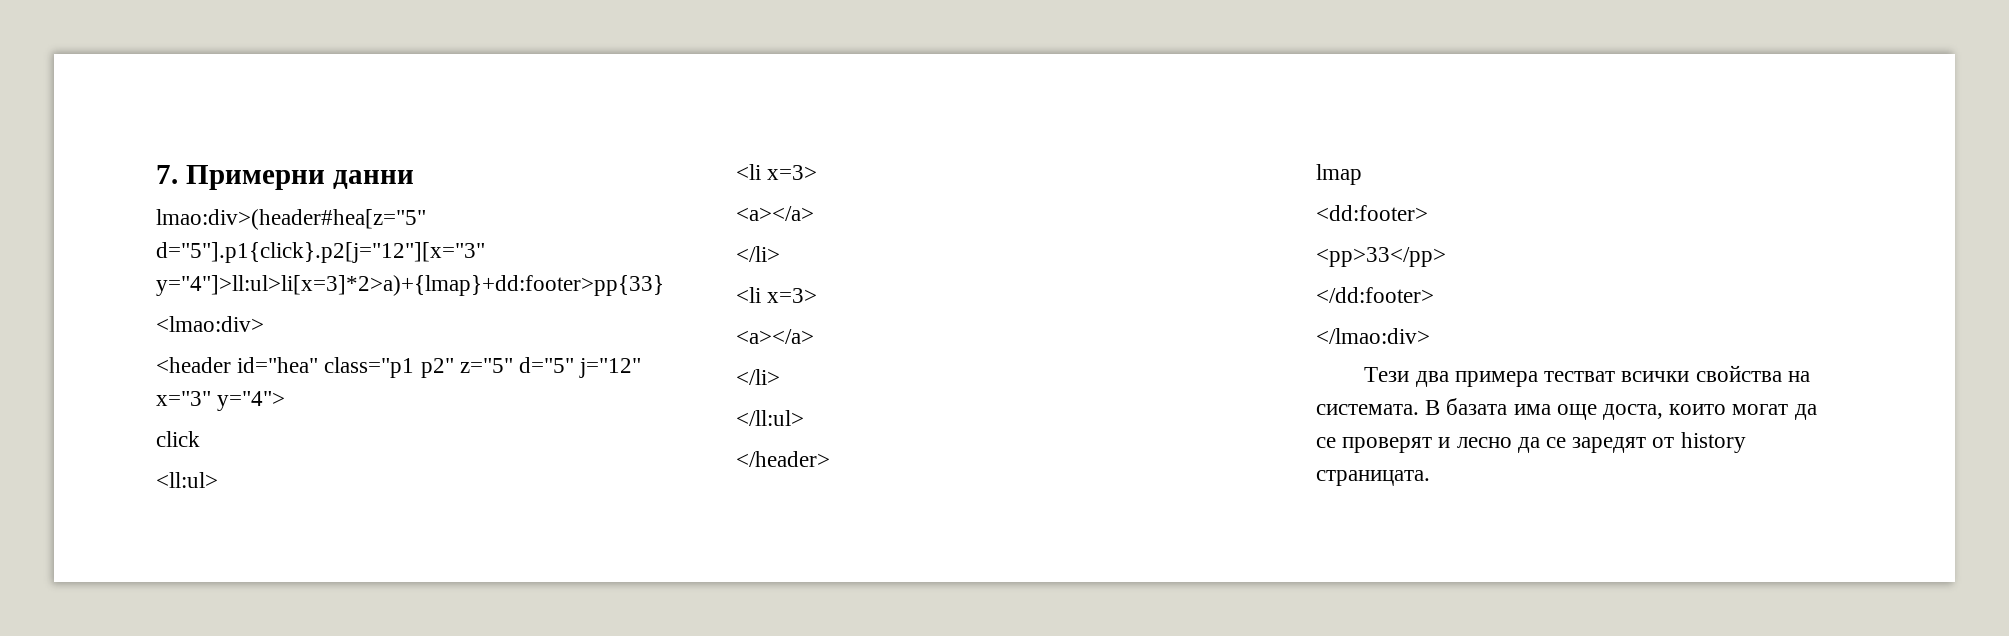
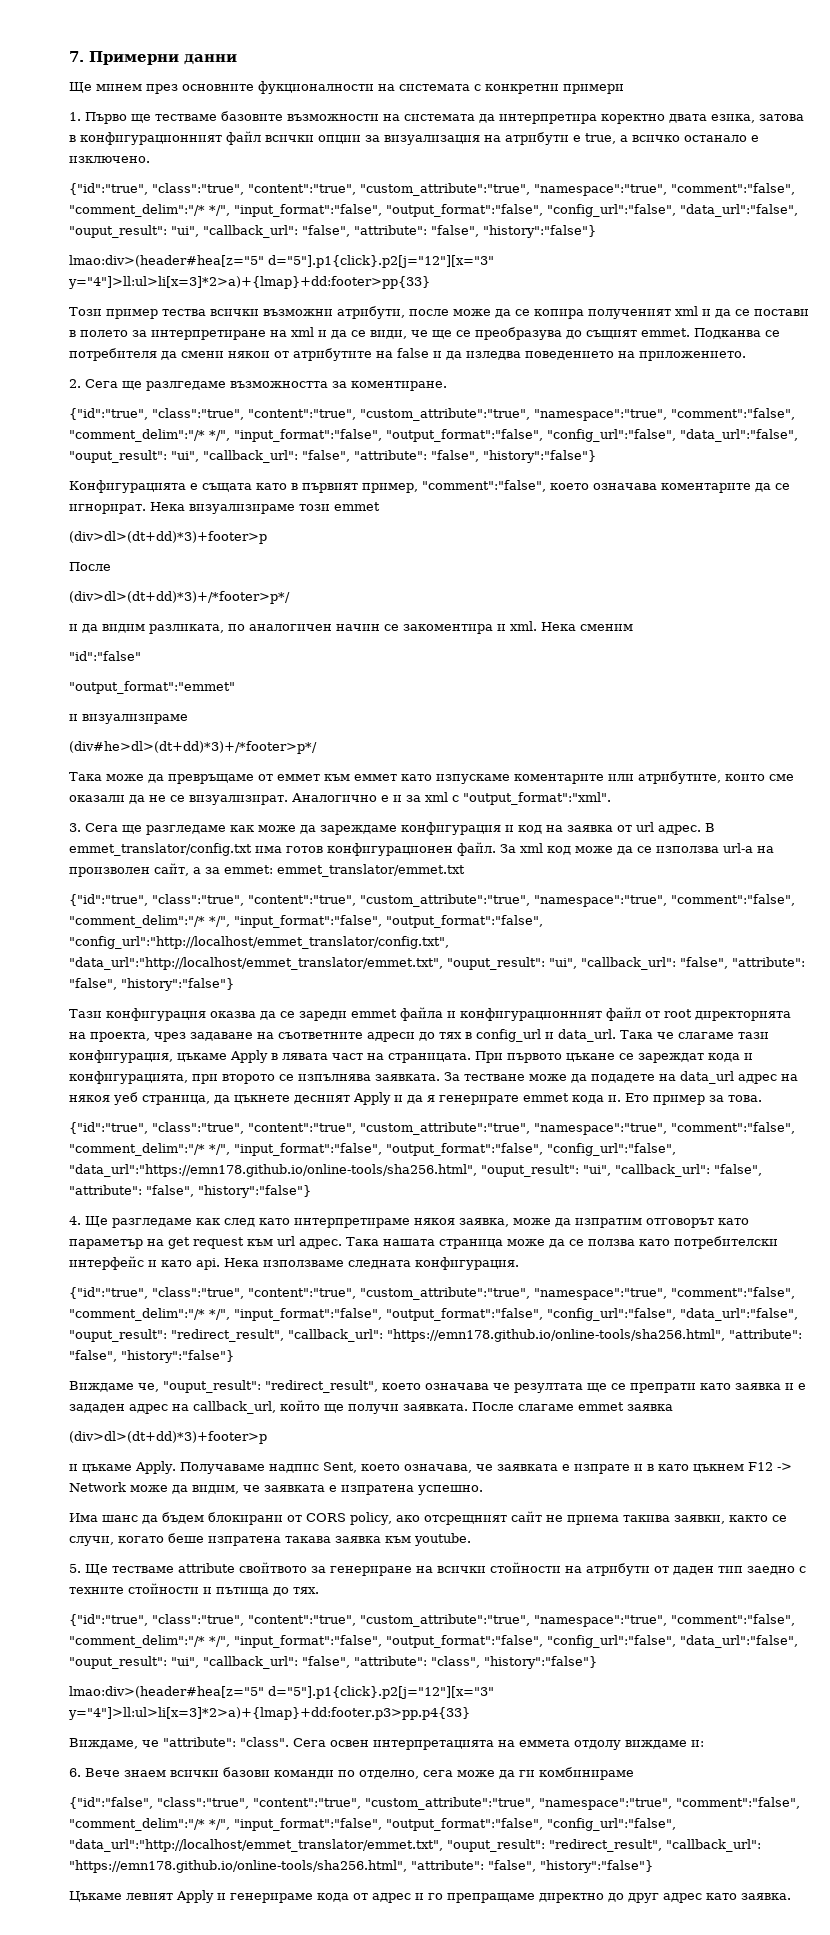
+ Ще минем през основните фукционалности на системата с конкретни примери
+ 1. Първо ще тестваме базовите възможности на системата да интерпретира коректно двата езика, затова в конфигурационният файл всички опции за визуализация на атрибути е true, а всичко останало е изключено.
+ {"id":"true", "class":"true", "content":"true", "custom_attribute":"true", "namespace":"true", "comment":"false", "comment_delim":"/* */", "input_format":"false", "output_format":"false", "config_url":"false", "data_url":"false", "ouput_result": "ui", "callback_url": "false", "attribute": "false", "history":"false"}
  lmao:div>(header#hea[z="5" d="5"].p1{click}.p2[j="12"][x="3" y="4"]>ll:ul>li[x=3]*2>a)+{lmap}+dd:footer>pp{33}
- <lmao:div>
- <header id="hea" class="p1 p2" z="5" d="5" j="12" x="3" y="4">
- click
- <ll:ul>
- <li x=3>
- <a></a>
- </li>
- <li x=3>
- <a></a>
- </li>
- </ll:ul>
- </header>
- lmap
- <dd:footer>
- <pp>33</pp>
- </dd:footer>
- </lmao:div>
- Тези два примера тестват всички свойства на системата. В базата има още доста, които могат да се проверят и лесно да се заредят от history страницата.
+ Този пример тества всички възможни атрибути, после може да се копира полученият xml и да се постави в полето за интерпретиране на xml и да се види, че ще се преобразува до същият emmet. Подканва се потребителя да смени някои от атрибутите на false и да изледва поведението на приложението.
+ 2. Сега ще разлгедаме възможността за коментиране.
+ {"id":"true", "class":"true", "content":"true", "custom_attribute":"true", "namespace":"true", "comment":"false", "comment_delim":"/* */", "input_format":"false", "output_format":"false", "config_url":"false", "data_url":"false", "ouput_result": "ui", "callback_url": "false", "attribute": "false", "history":"false"}
+ Конфигурацията е същата като в първият пример, "comment":"false", което означава коментарите да се игнорират. Нека визуализираме този emmet
+ (div>dl>(dt+dd)*3)+footer>p
+ После
+ (div>dl>(dt+dd)*3)+/*footer>p*/
+ и да видим разликата, по аналогичен начин се закоментира и xml. Нека сменим
+ "id":"false"
+ "output_format":"emmet"
+ и визуализираме
+ (div#he>dl>(dt+dd)*3)+/*footer>p*/
+ Така може да превръщаме от еммет към еммет като изпускаме коментарите или атрибутите, които сме оказали да не се визуализират. Аналогично е и за xml с "output_format":"xml".
+ 3. Сега ще разгледаме как може да зареждаме конфигурация и код на заявка от url адрес. В emmet_translator/config.txt има готов конфигурационен файл. За xml код може да се използва url-а на произволен сайт, а за emmet: emmet_translator/emmet.txt
+ {"id":"true", "class":"true", "content":"true", "custom_attribute":"true", "namespace":"true", "comment":"false", "comment_delim":"/* */", "input_format":"false", "output_format":"false", "config_url":"http://localhost/emmet_translator/config.txt", "data_url":"http://localhost/emmet_translator/emmet.txt", "ouput_result": "ui", "callback_url": "false", "attribute": "false", "history":"false"}
+ Тази конфигурация оказва да се зареди emmet файла и конфигурационният файл от root директорията на проекта, чрез задаване на съответните адреси до тях в config_url и data_url. Така че слагаме тази конфигурация, цъкаме Apply в лявата част на страницата. При първото цъкане се зареждат кода и конфигурацията, при второто се изпълнява заявката. За тестване може да подадете на data_url адрес на някоя уеб страница, да цъкнете десният Apply и да я генерирате emmet кода и. Ето пример за това.
+ {"id":"true", "class":"true", "content":"true", "custom_attribute":"true", "namespace":"true", "comment":"false", "comment_delim":"/* */", "input_format":"false", "output_format":"false", "config_url":"false", "data_url":"https://emn178.github.io/online-tools/sha256.html", "ouput_result": "ui", "callback_url": "false", "attribute": "false", "history":"false"}
+ 4. Ще разгледаме как след като интерпретираме някоя заявка, може да изпратим отговорът като параметър на get request към url адрес. Така нашата страница може да се ползва като потребителски интерфейс и като api. Нека използваме следната конфигурация.
+ {"id":"true", "class":"true", "content":"true", "custom_attribute":"true", "namespace":"true", "comment":"false", "comment_delim":"/* */", "input_format":"false", "output_format":"false", "config_url":"false", "data_url":"false", "ouput_result": "redirect_result", "callback_url": "https://emn178.github.io/online-tools/sha256.html", "attribute": "false", "history":"false"}
+ Виждаме че, "ouput_result": "redirect_result", което означава че резултата ще се препрати като заявка и е зададен адрес на callback_url, който ще получи заявката. После слагаме emmet заявка
+ (div>dl>(dt+dd)*3)+footer>p
+ и цъкаме Apply. Получаваме надпис Sent, което означава, че заявката е изпрате и в като цъкнем F12 -> Network може да видим, че заявката е изпратена успешно.
+ Има шанс да бъдем блокирани от CORS policy, ако отсрещният сайт не приема такива заявки, както се случи, когато беше изпратена такава заявка към youtube.
+ 5. Ще тестваме attribute свойтвото за генериране на всички стойности на атрибути от даден тип заедно с техните стойности и пътища до тях.
+ {"id":"true", "class":"true", "content":"true", "custom_attribute":"true", "namespace":"true", "comment":"false", "comment_delim":"/* */", "input_format":"false", "output_format":"false", "config_url":"false", "data_url":"false", "ouput_result": "ui", "callback_url": "false", "attribute": "class", "history":"false"}
+ lmao:div>(header#hea[z="5" d="5"].p1{click}.p2[j="12"][x="3" y="4"]>ll:ul>li[x=3]*2>a)+{lmap}+dd:footer.p3>pp.p4{33}
+ Виждаме, че "attribute": "class". Сега освен интерпретацията на еммета отдолу виждаме и:
+ 6. Вече знаем всички базови команди по отделно, сега може да ги комбинираме
+ {"id":"false", "class":"true", "content":"true", "custom_attribute":"true", "namespace":"true", "comment":"false", "comment_delim":"/* */", "input_format":"false", "output_format":"false", "config_url":"false", "data_url":"http://localhost/emmet_translator/emmet.txt", "ouput_result": "redirect_result", "callback_url": "https://emn178.github.io/online-tools/sha256.html", "attribute": "false", "history":"false"}
+ Цъкаме левият Apply и генерираме кода от адрес и го препращаме директно до друг адрес като заявка.

